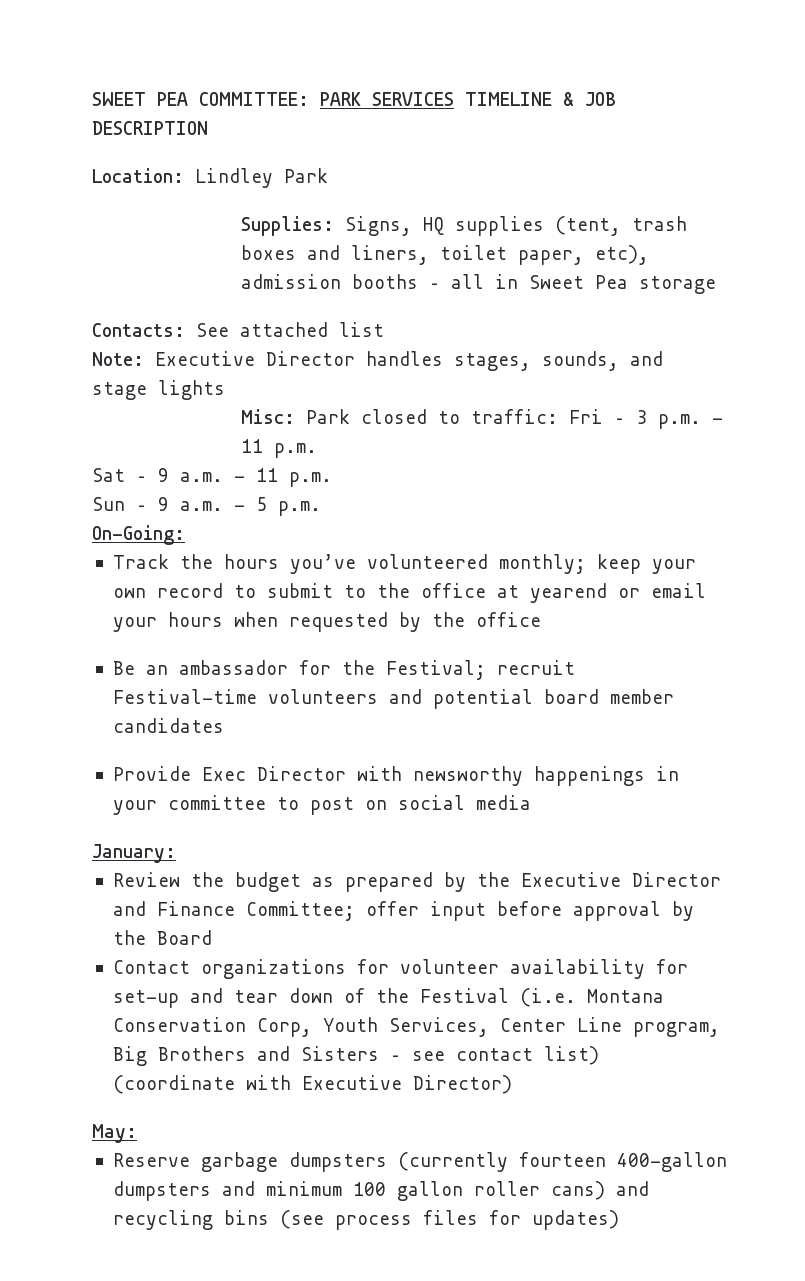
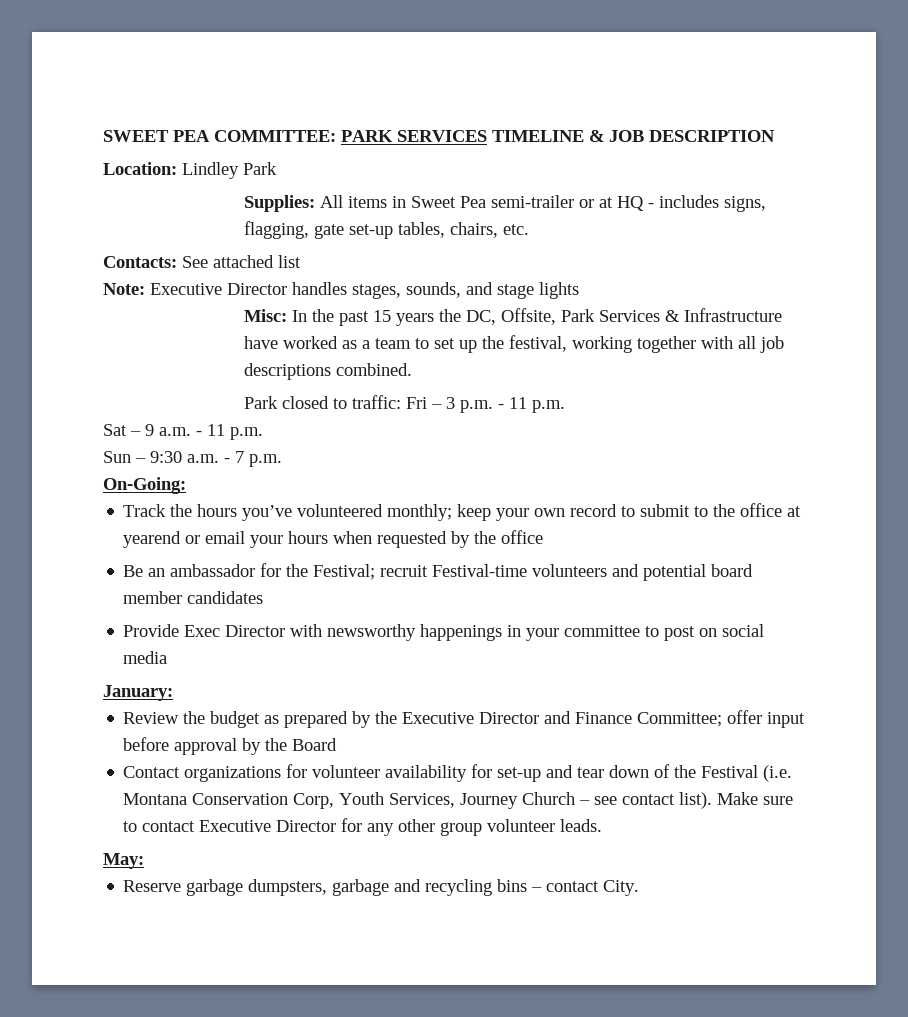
- Supplies: Signs, HQ supplies (tent, trash boxes and liners, toilet paper, etc), admission booths – all in Sweet Pea storage
+ Supplies: All items in Sweet Pea semi-trailer or at HQ - includes signs, flagging, gate set-up tables, chairs, etc.
- Misc: Park closed to traffic: Fri – 3 p.m. - 11 p.m.
+ Misc: In the past 15 years the DC, Offsite, Park Services & Infrastructure have worked as a team to set up the festival, working together with all job descriptions combined.
+ Park closed to traffic: Fri – 3 p.m. - 11 p.m.
- Sun – 9 a.m. - 5 p.m.
+ Sun – 9:30 a.m. - 7 p.m.
- Contact organizations for volunteer availability for set-up and tear down of the Festival (i.e. Montana Conservation Corp, Youth Services, Center Line program, Big Brothers and Sisters – see contact list) (coordinate with Executive Director)
+ Contact organizations for volunteer availability for set-up and tear down of the Festival (i.e. Montana Conservation Corp, Youth Services, Journey Church – see contact list). Make sure to contact Executive Director for any other group volunteer leads.
  May:
- Reserve garbage dumpsters (currently fourteen 400-gallon dumpsters and minimum 100 gallon roller cans) and recycling bins (see process files for updates)
+ Reserve garbage dumpsters, garbage and recycling bins – contact City.

